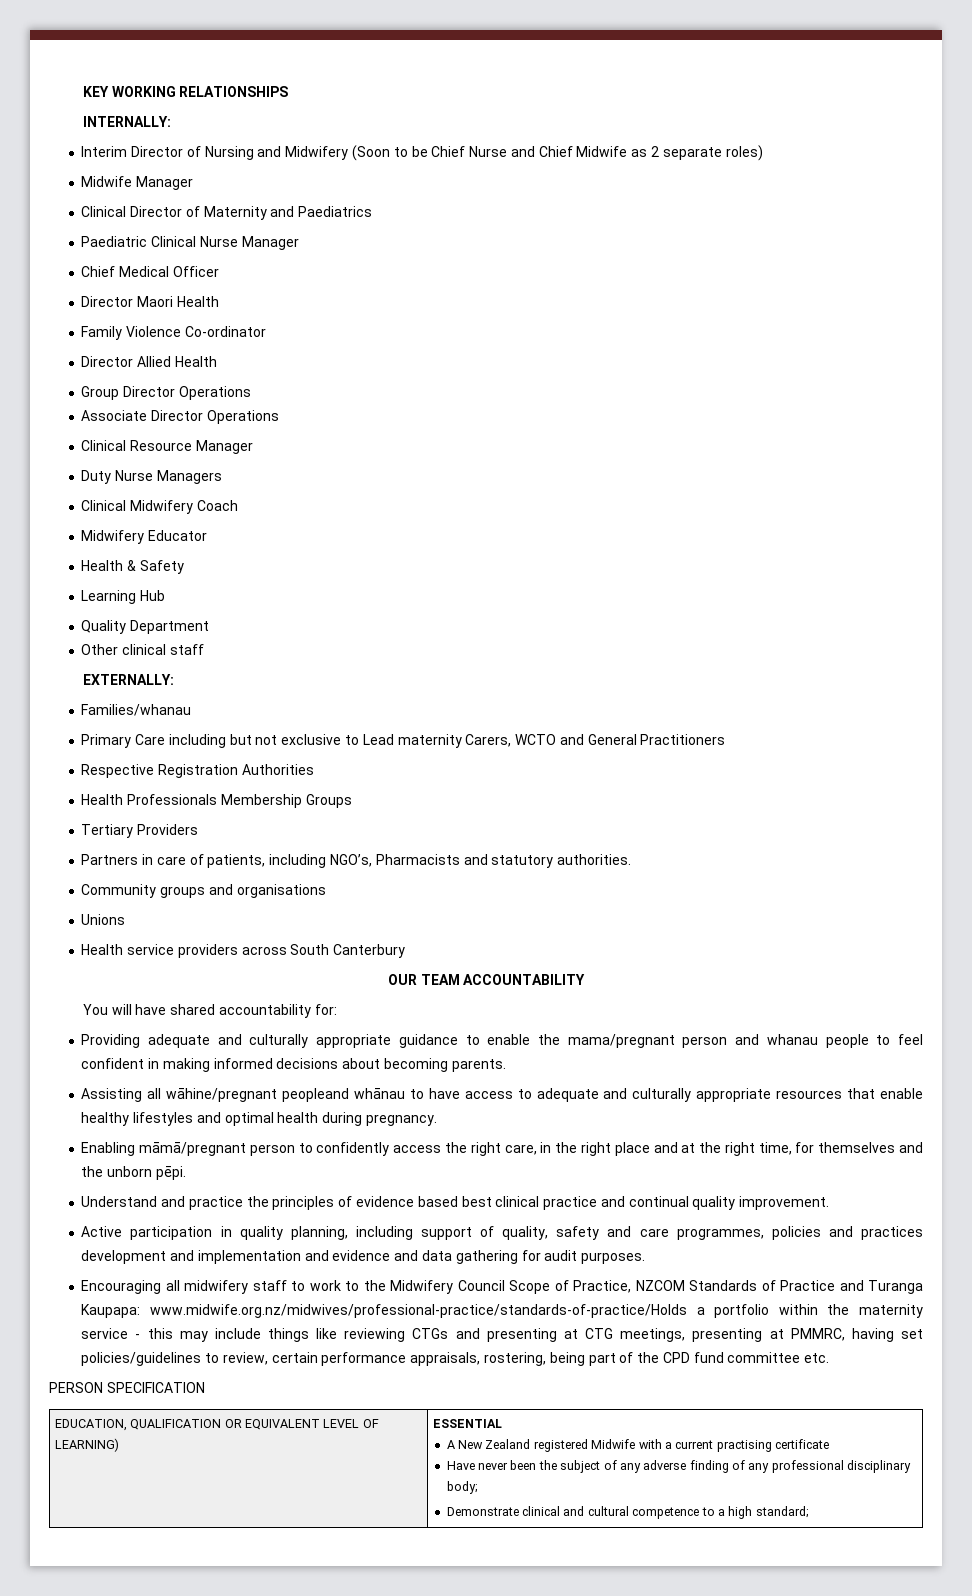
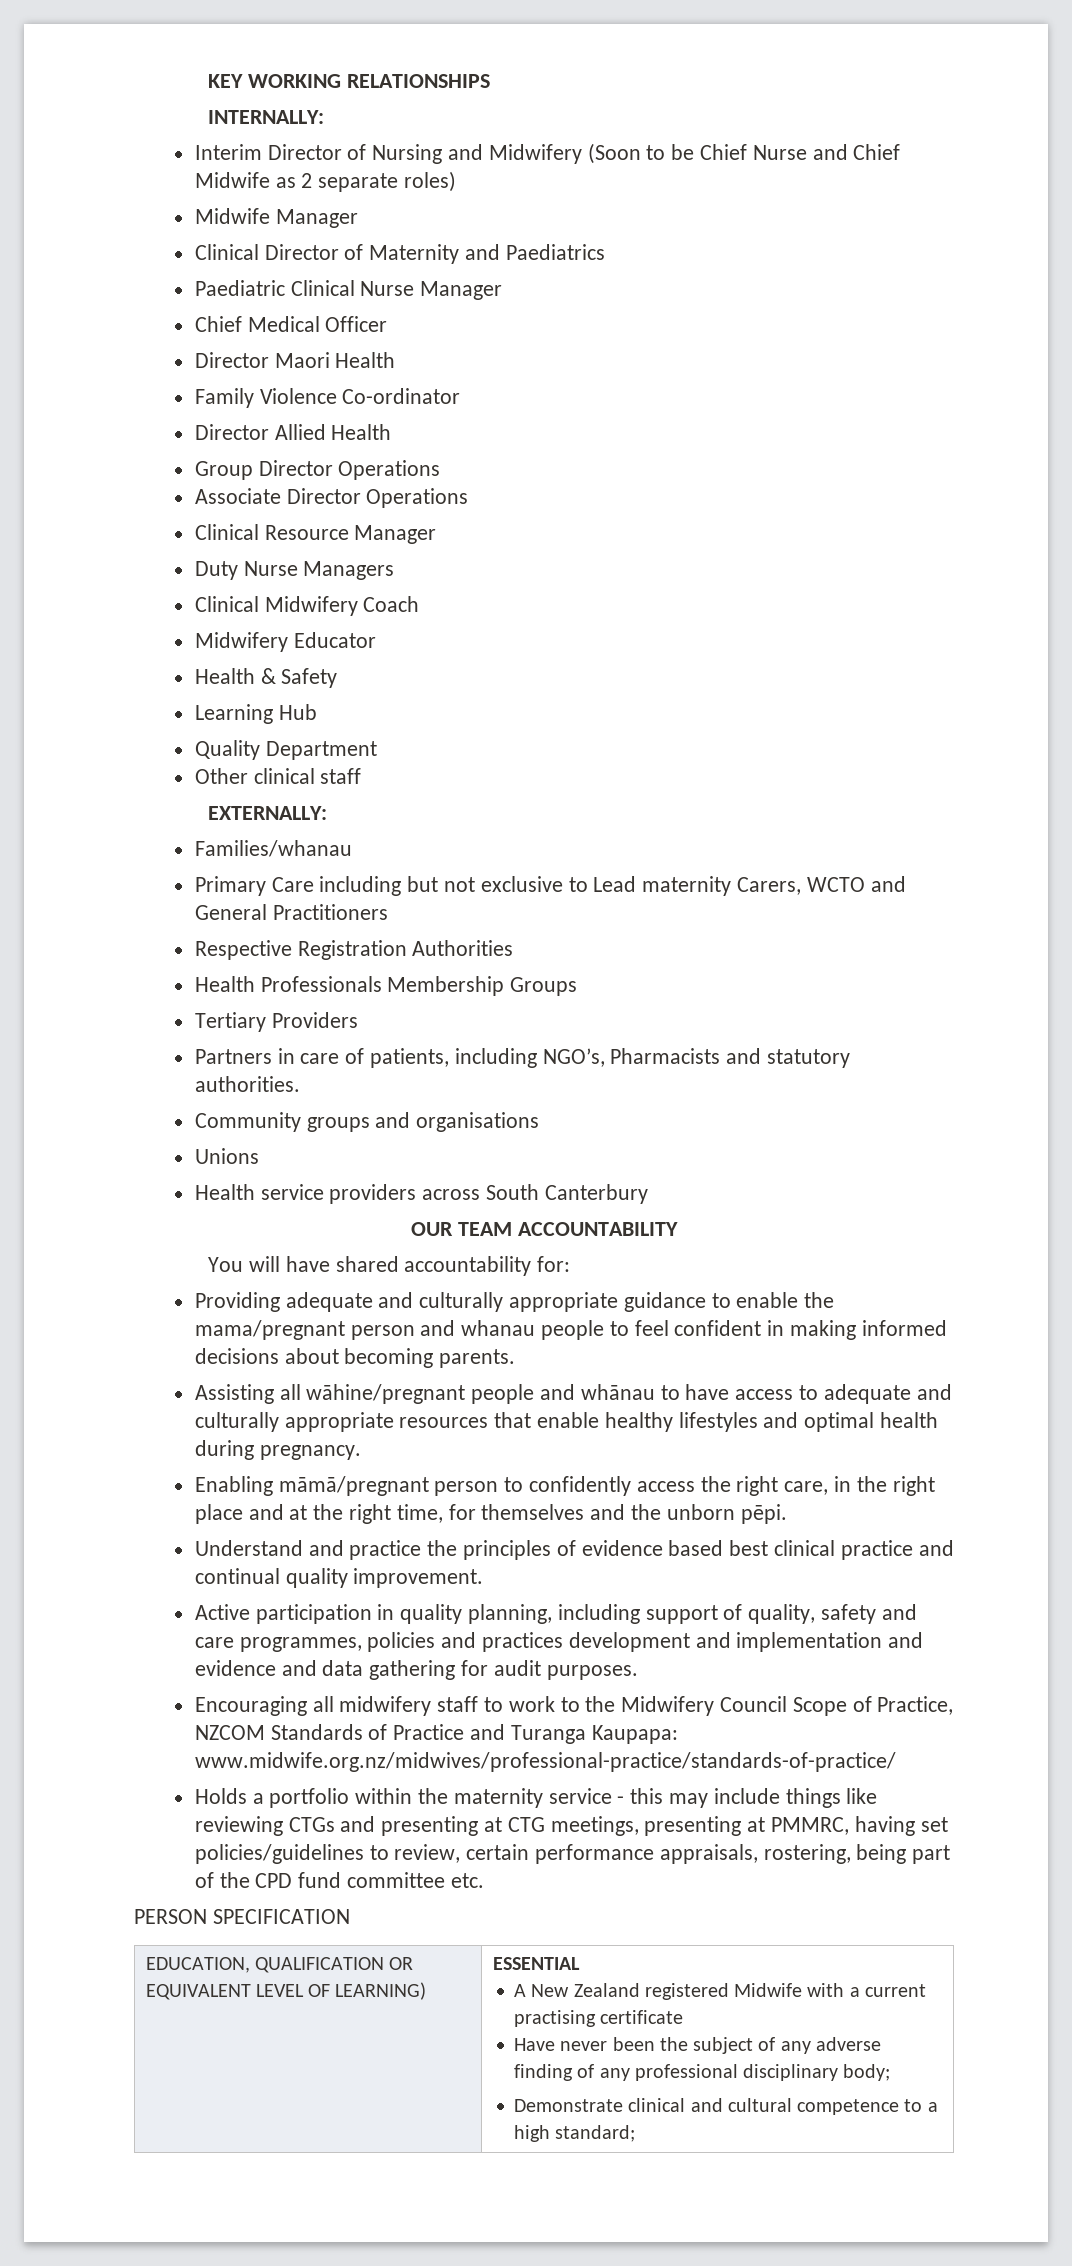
- Assisting all wāhine/pregnant peopleand whānau to have access to adequate and culturally appropriate resources that enable healthy lifestyles and optimal health during pregnancy.
+ Assisting all wāhine/pregnant people and whānau to have access to adequate and culturally appropriate resources that enable healthy lifestyles and optimal health during pregnancy.
- Encouraging all midwifery staff to work to the Midwifery Council Scope of Practice, NZCOM Standards of Practice and Turanga Kaupapa: www.midwife.org.nz/midwives/professional-practice/standards-of-practice/Holds a portfolio within the maternity service - this may include things like reviewing CTGs and presenting at CTG meetings, presenting at PMMRC, having set policies/guidelines to review, certain performance appraisals, rostering, being part of the CPD fund committee etc.
+ Encouraging all midwifery staff to work to the Midwifery Council Scope of Practice, NZCOM Standards of Practice and Turanga Kaupapa: www.midwife.org.nz/midwives/professional-practice/standards-of-practice/
+ Holds a portfolio within the maternity service - this may include things like reviewing CTGs and presenting at CTG meetings, presenting at PMMRC, having set policies/guidelines to review, certain performance appraisals, rostering, being part of the CPD fund committee etc.

